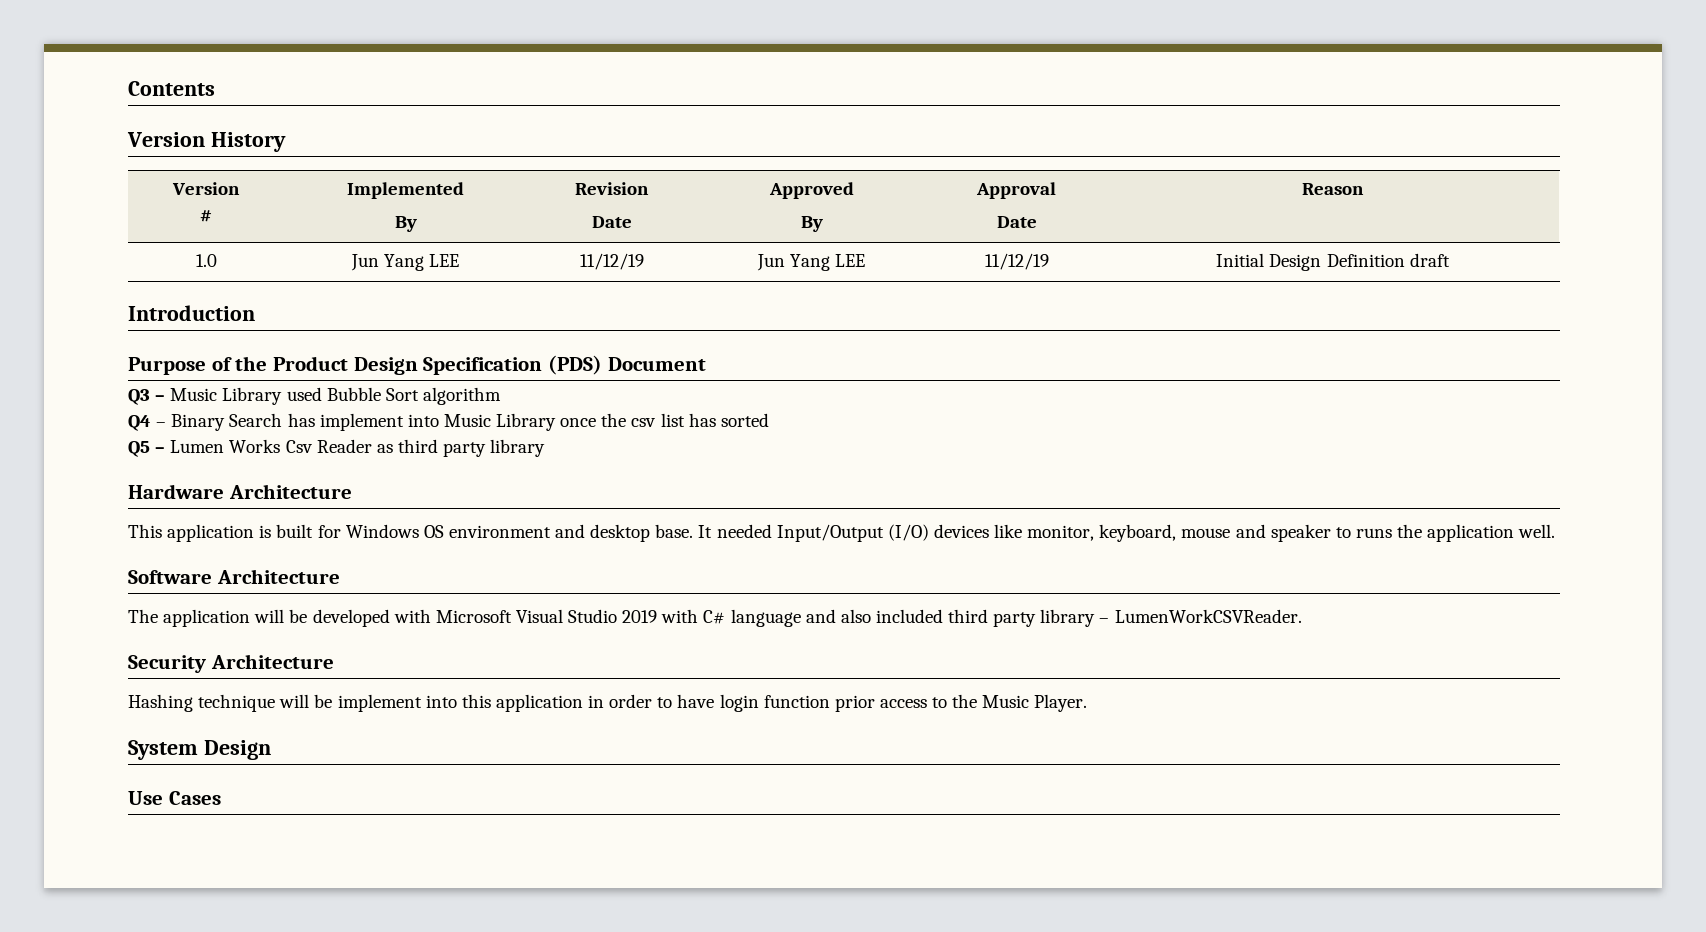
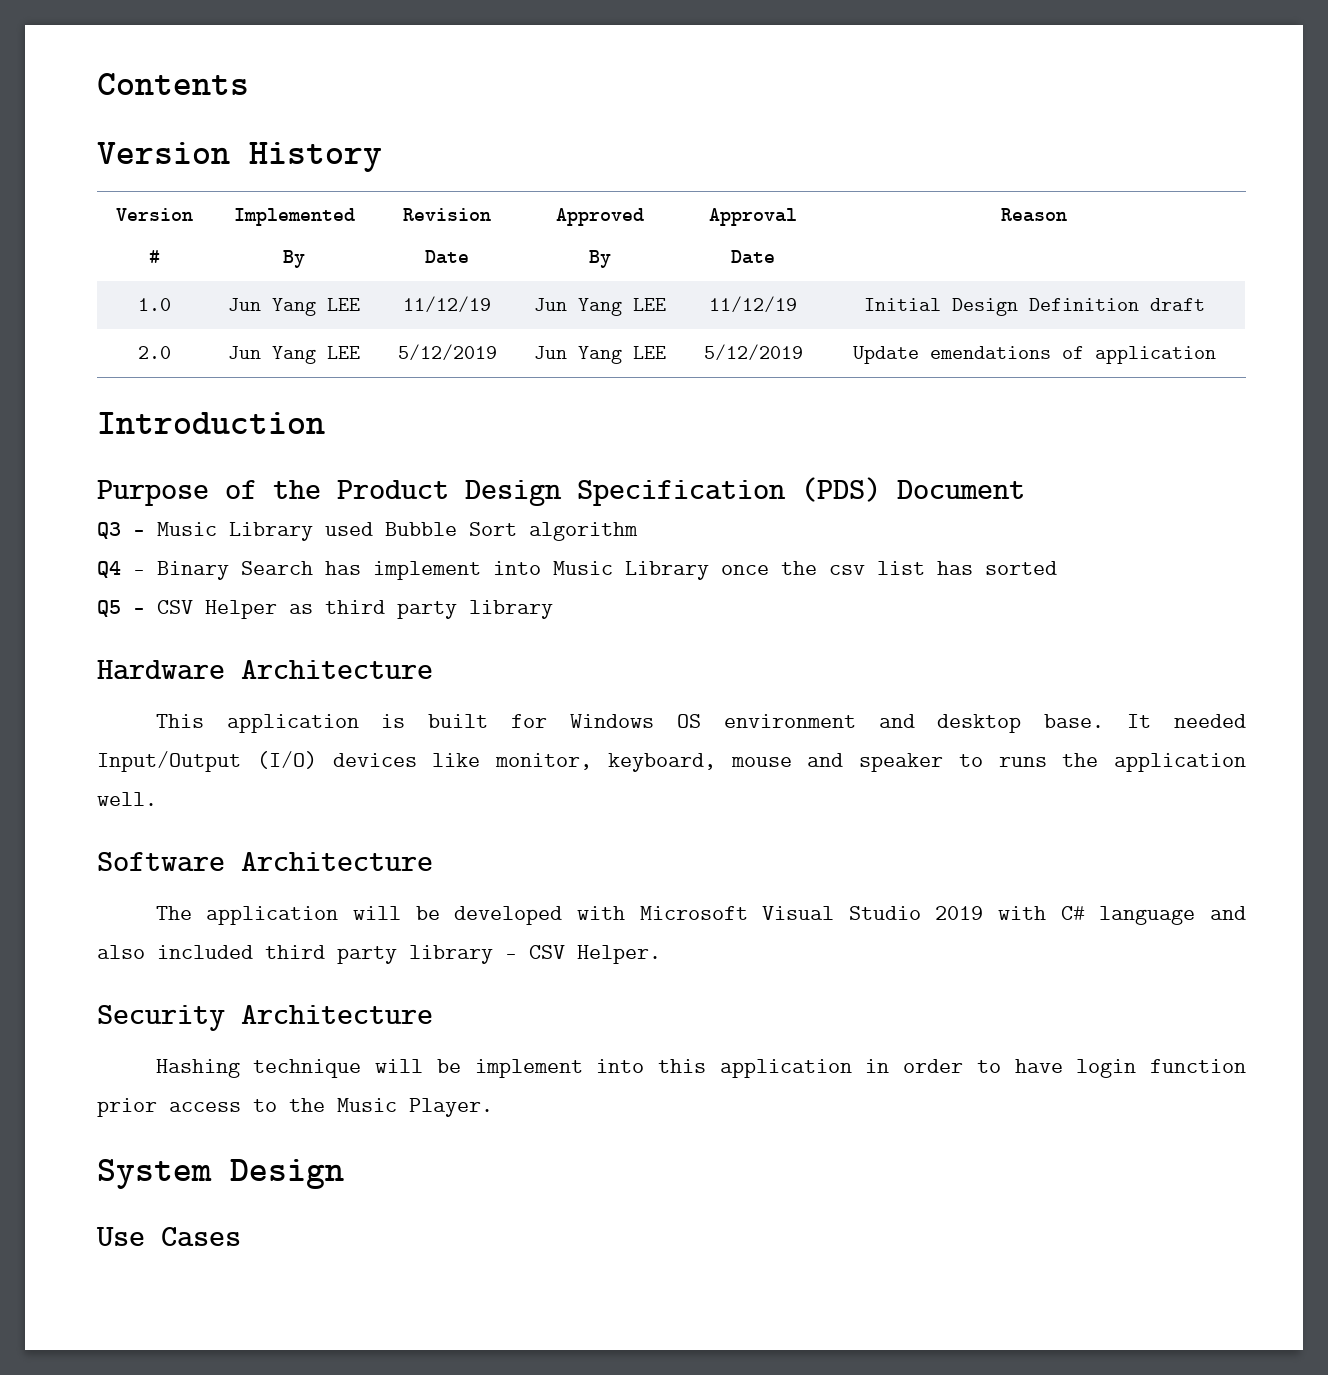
+ 2.0 | Jun Yang LEE | 5/12/2019 | Jun Yang LEE | 5/12/2019 | Update emendations of application
- Q5 – Lumen Works Csv Reader as third party library
+ Q5 – CSV Helper as third party library
- The application will be developed with Microsoft Visual Studio 2019 with C# language and also included third party library – LumenWorkCSVReader.
+ The application will be developed with Microsoft Visual Studio 2019 with C# language and also included third party library – CSV Helper.

